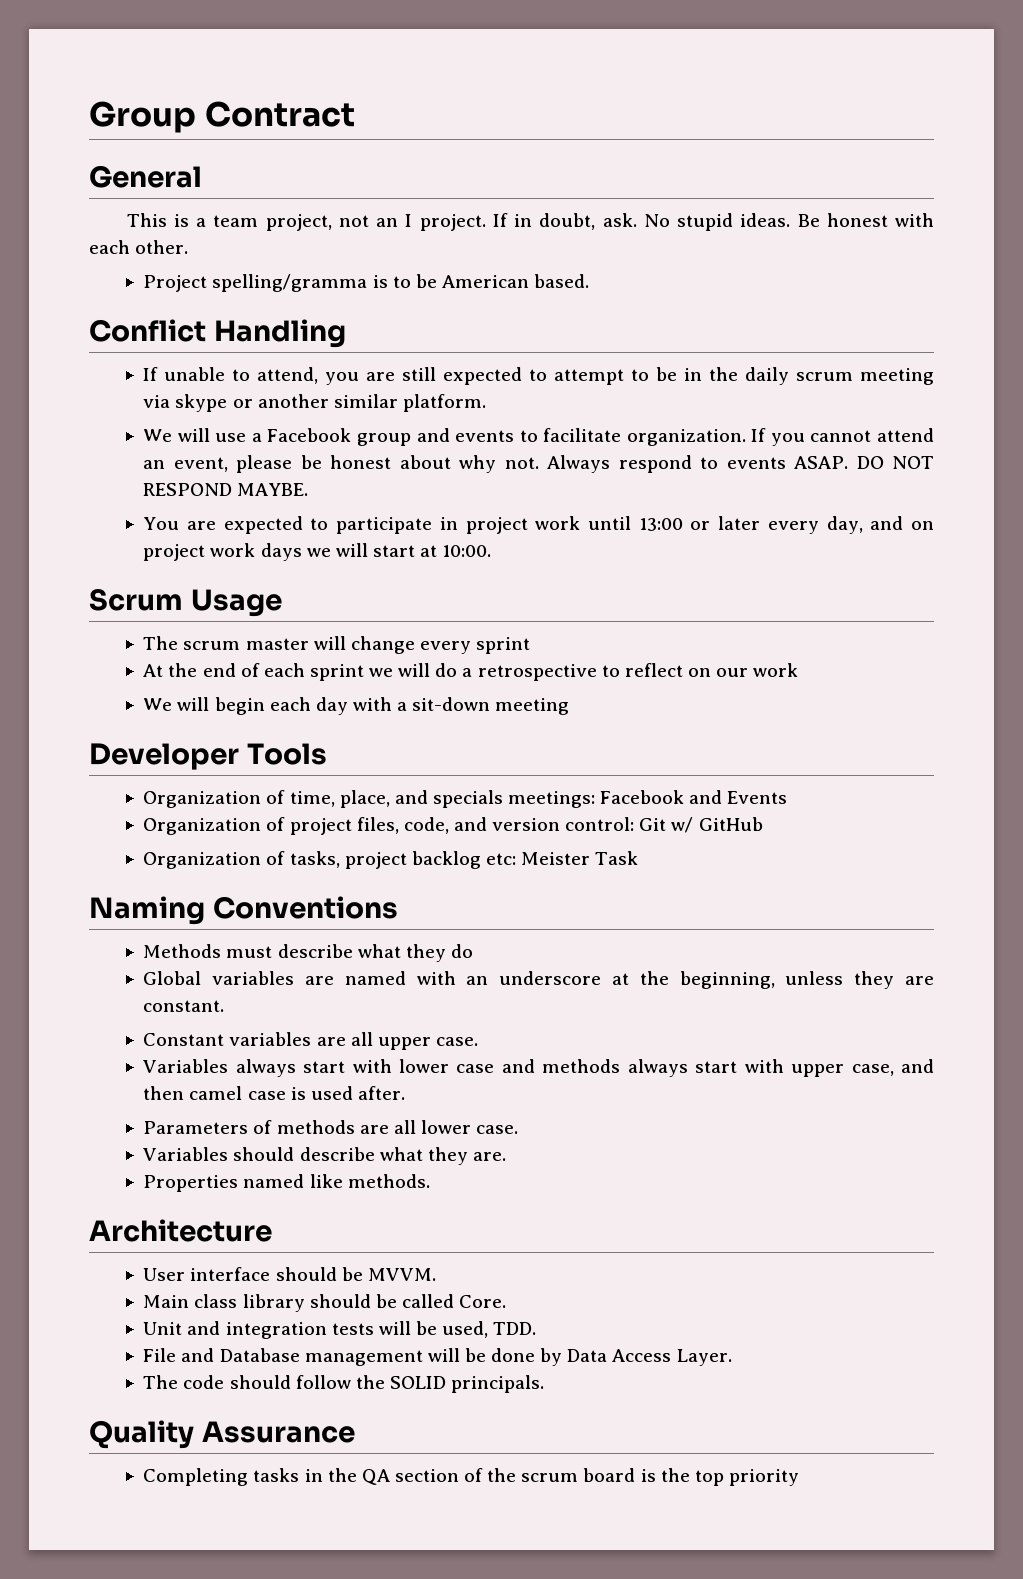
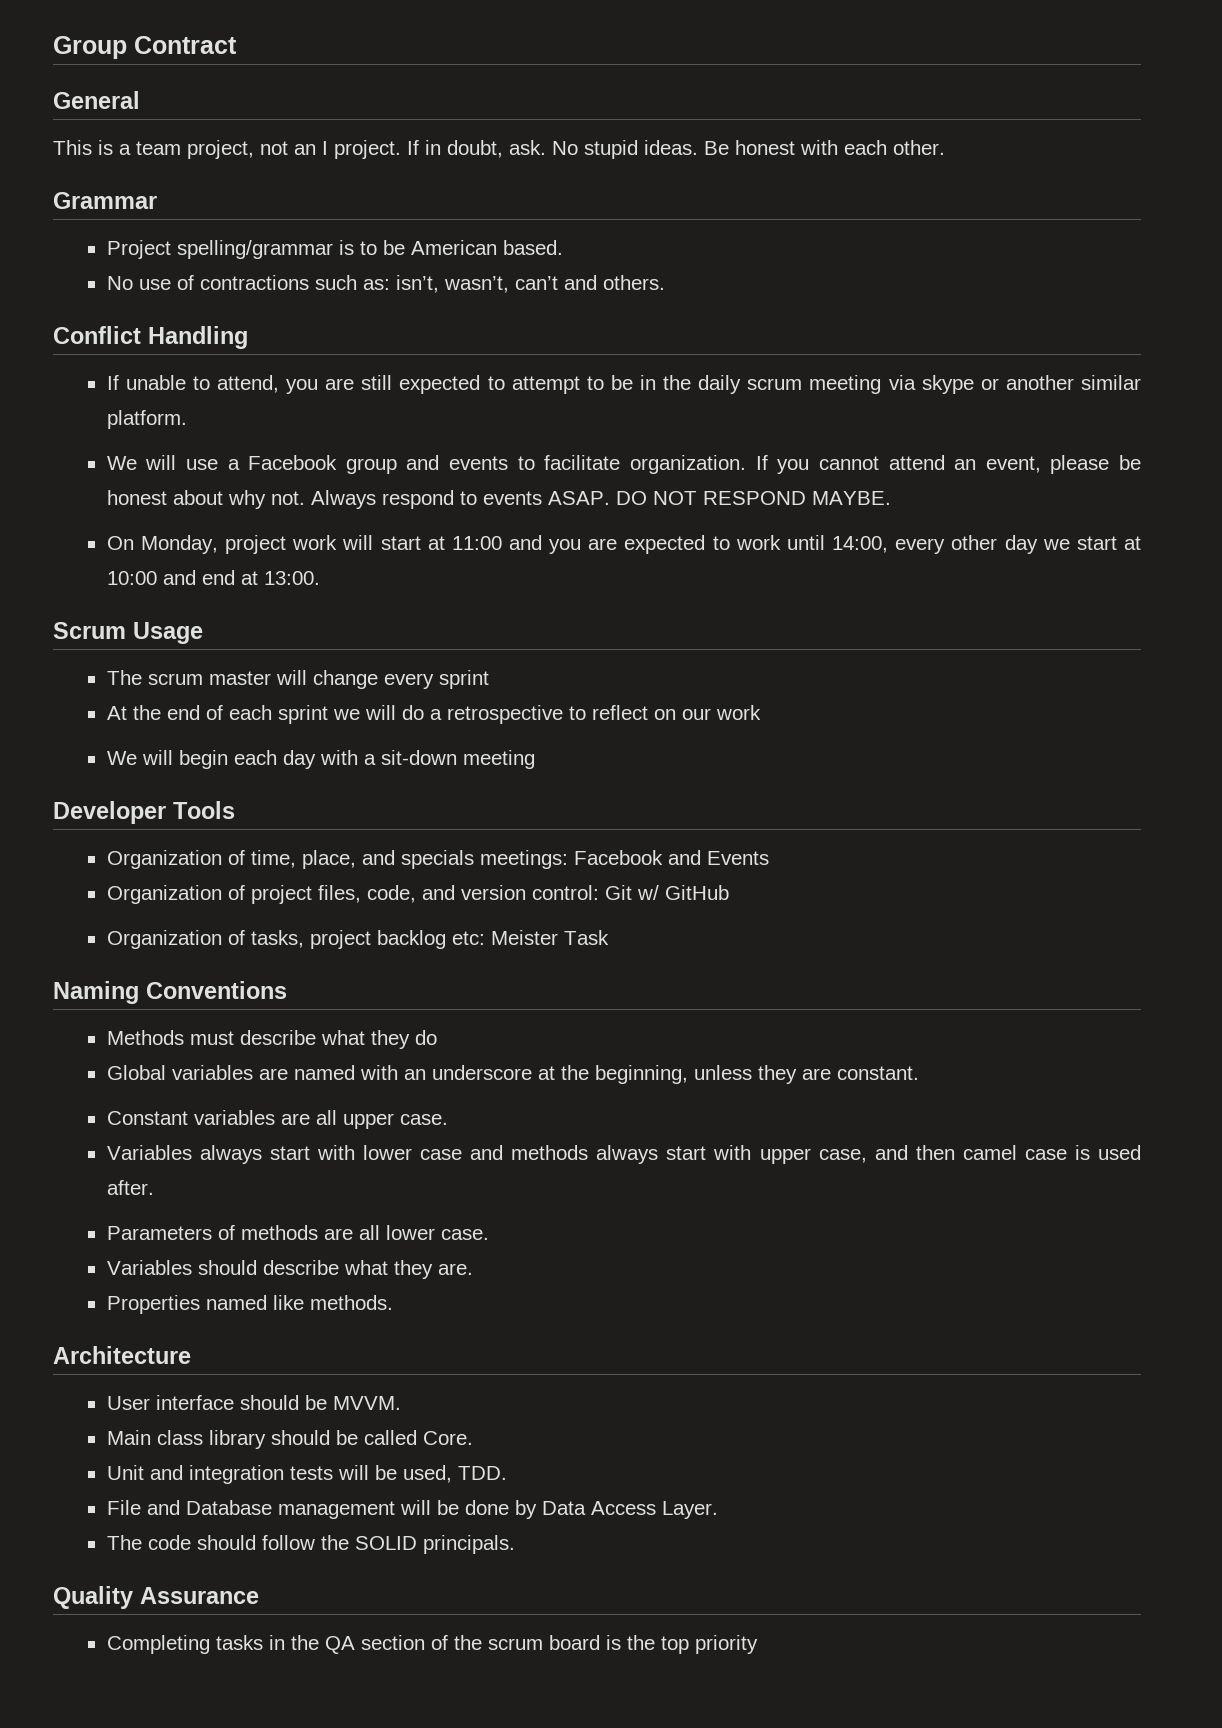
+ Grammar
- Project spelling/gramma is to be American based.
+ Project spelling/grammar is to be American based.
+ No use of contractions such as: isn’t, wasn’t, can’t and others.
- You are expected to participate in project work until 13:00 or later every day, and on project work days we will start at 10:00.
+ On Monday, project work will start at 11:00 and you are expected to work until 14:00, every other day we start at 10:00 and end at 13:00.

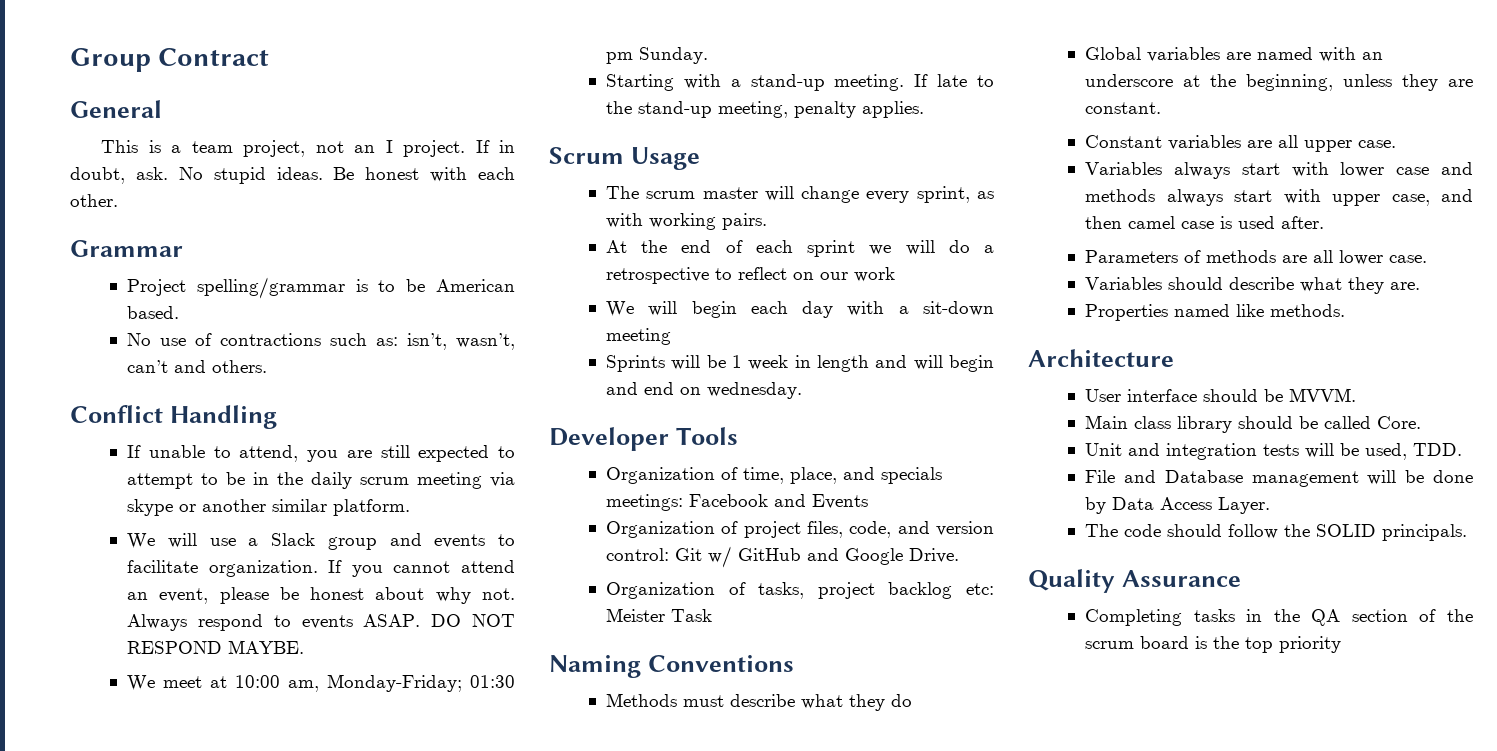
- We will use a Facebook group and events to facilitate organization.
+ We will use a Slack group and events to facilitate organization.
- On Monday, project work will start at 11:00 and you are expected to work until 14:00, every other day we start at 10:00 and end at 13:00.
+ We meet at 10:00 am, Monday-Friday; 01:30 pm Sunday.
+ Starting with a stand-up meeting. If late to the stand-up meeting, penalty applies.
- The scrum master will change every sprint
+ The scrum master will change every sprint, as with working pairs.
+ Sprints will be 1 week in length and will begin and end on wednesday.
- Organization of project files, code, and version control: Git w/ GitHub
+ Organization of project files, code, and version control: Git w/ GitHub and Google Drive.

